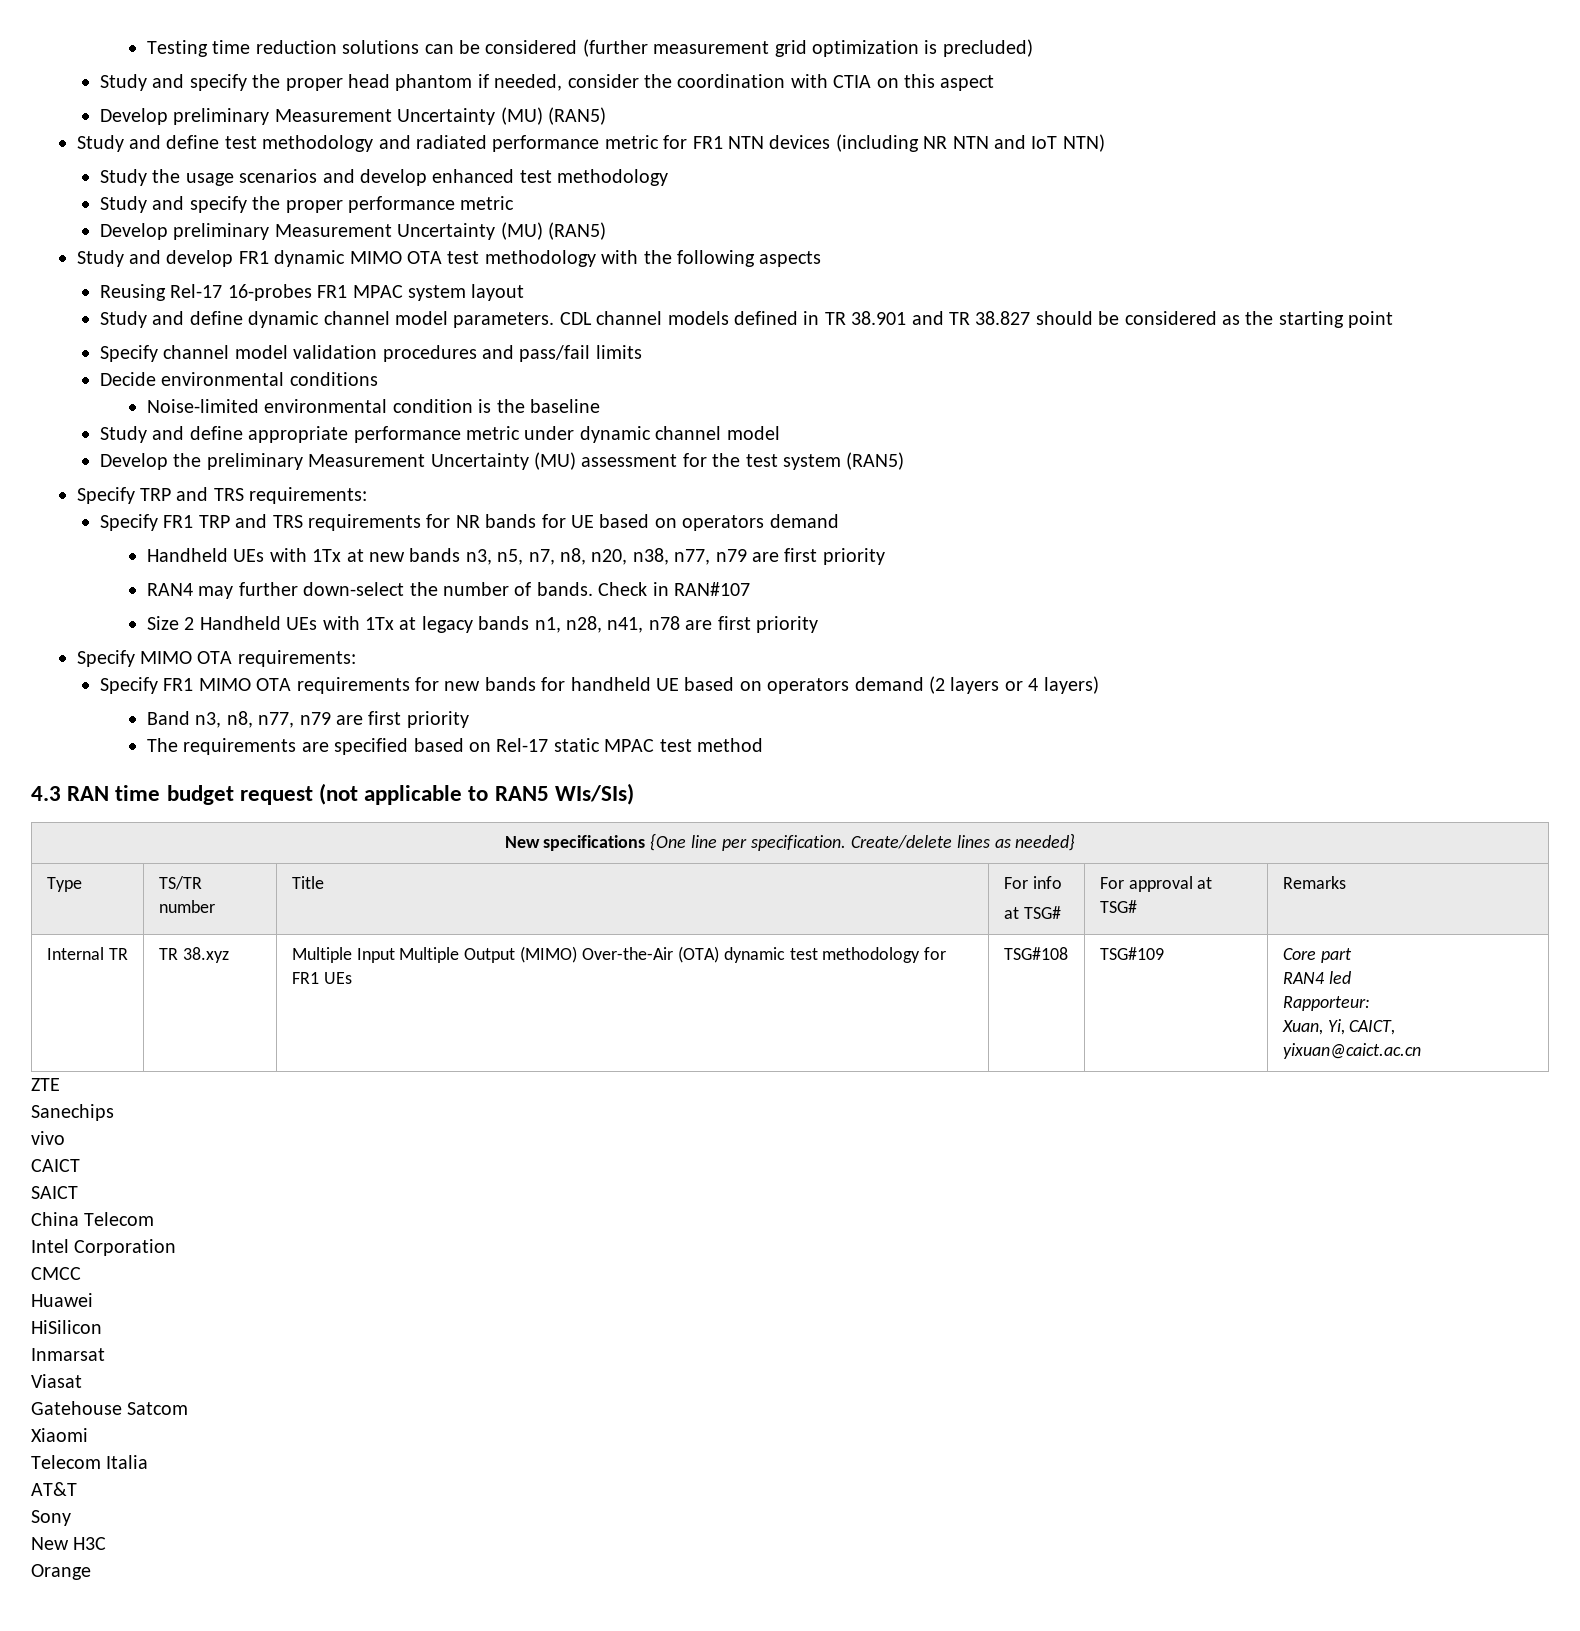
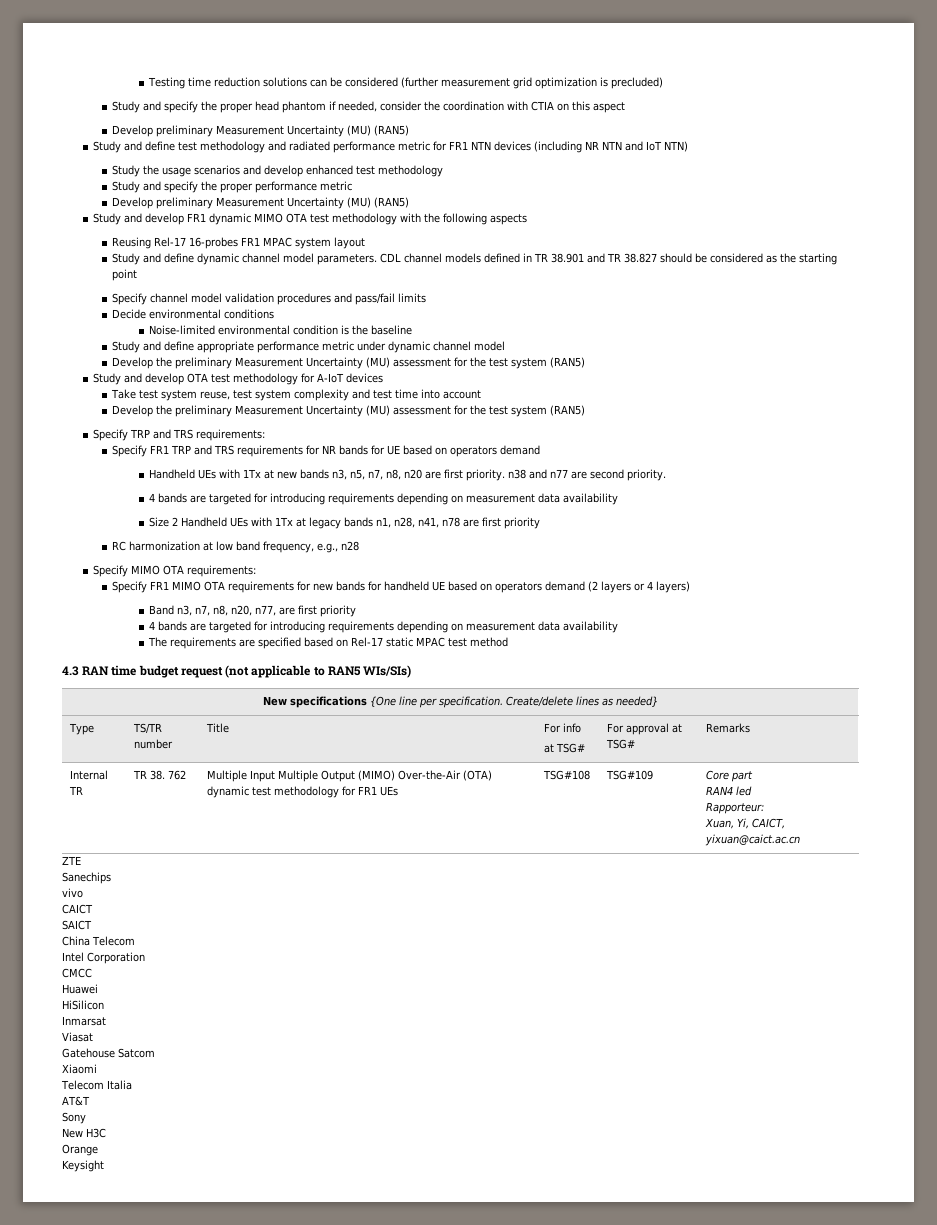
+ Study and develop OTA test methodology for A-IoT devices
+ Take test system reuse, test system complexity and test time into account
+ Develop the preliminary Measurement Uncertainty (MU) assessment for the test system (RAN5)
- Handheld UEs with 1Tx at new bands n3, n5, n7, n8, n20, n38, n77, n79 are first priority
- RAN4 may further down-select the number of bands. Check in RAN#107
+ Handheld UEs with 1Tx at new bands n3, n5, n7, n8, n20 are first priority. n38 and n77 are second priority.
+ 4 bands are targeted for introducing requirements depending on measurement data availability
+ RC harmonization at low band frequency, e.g., n28
- Band n3, n8, n77, n79 are first priority
+ Band n3, n7, n8, n20, n77, are first priority
+ 4 bands are targeted for introducing requirements depending on measurement data availability
- Internal TR | TR 38.xyz | Multiple Input Multiple Output (MIMO) Over-the-Air (OTA) dynamic test methodology for FR1 UEs | TSG#108 | TSG#109 | Core part
+ Internal TR | TR 38. 762 | Multiple Input Multiple Output (MIMO) Over-the-Air (OTA) dynamic test methodology for FR1 UEs | TSG#108 | TSG#109 | Core part
+ Keysight

